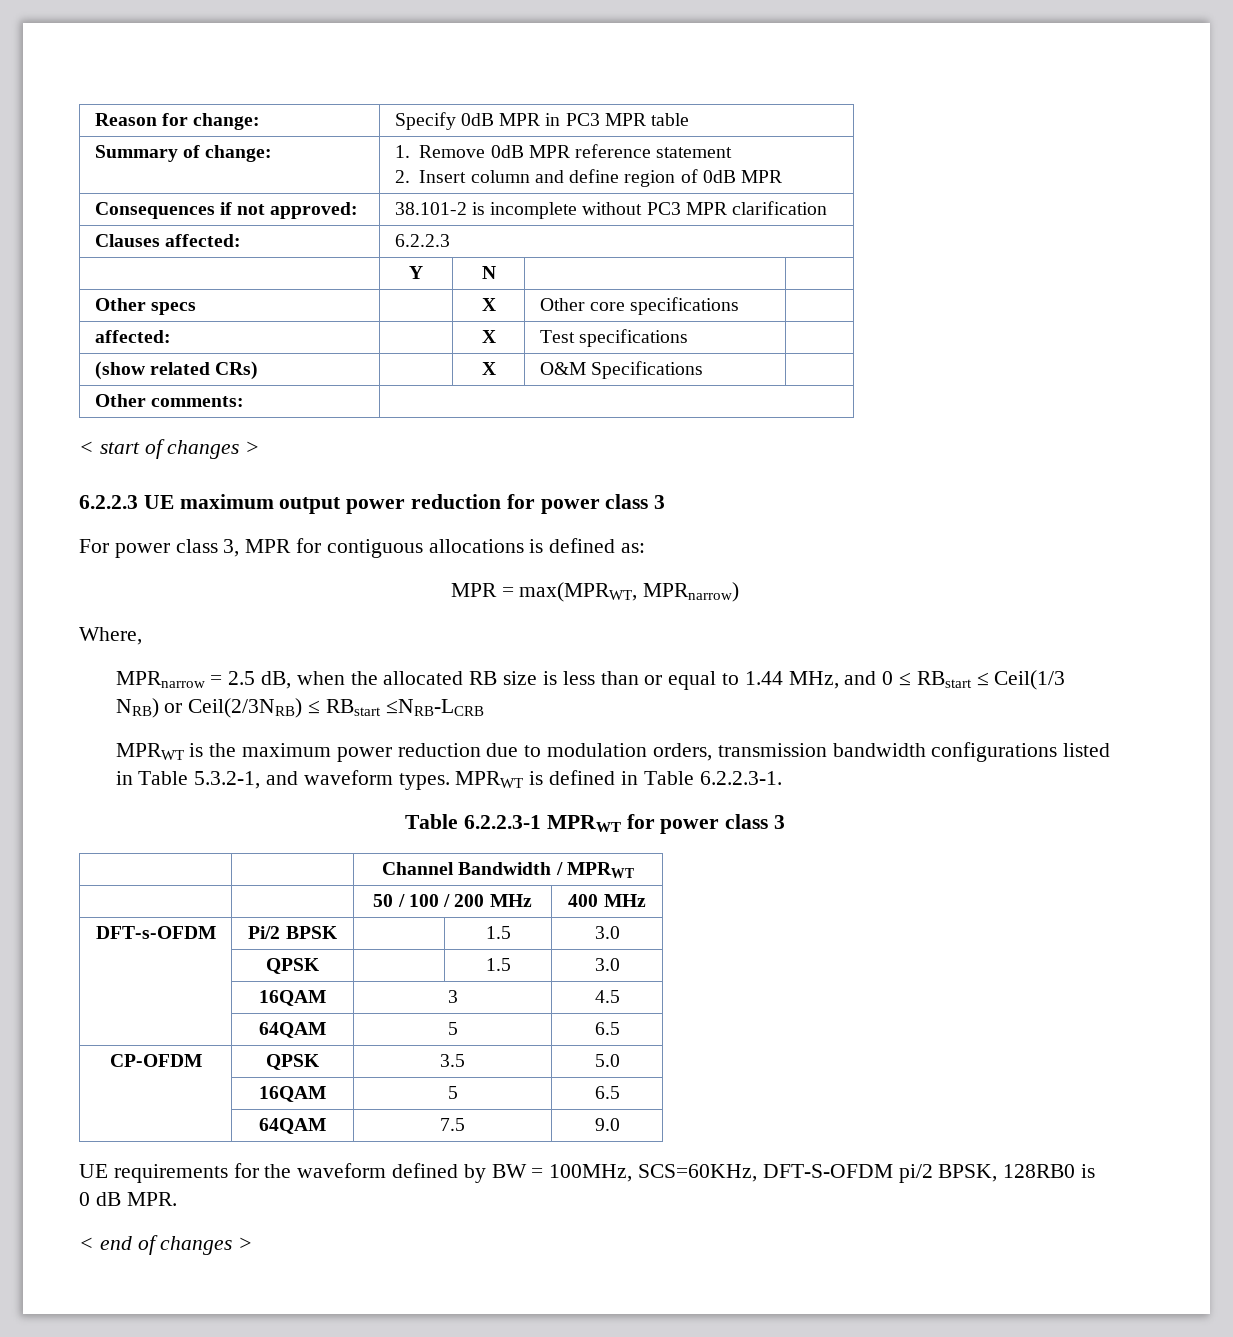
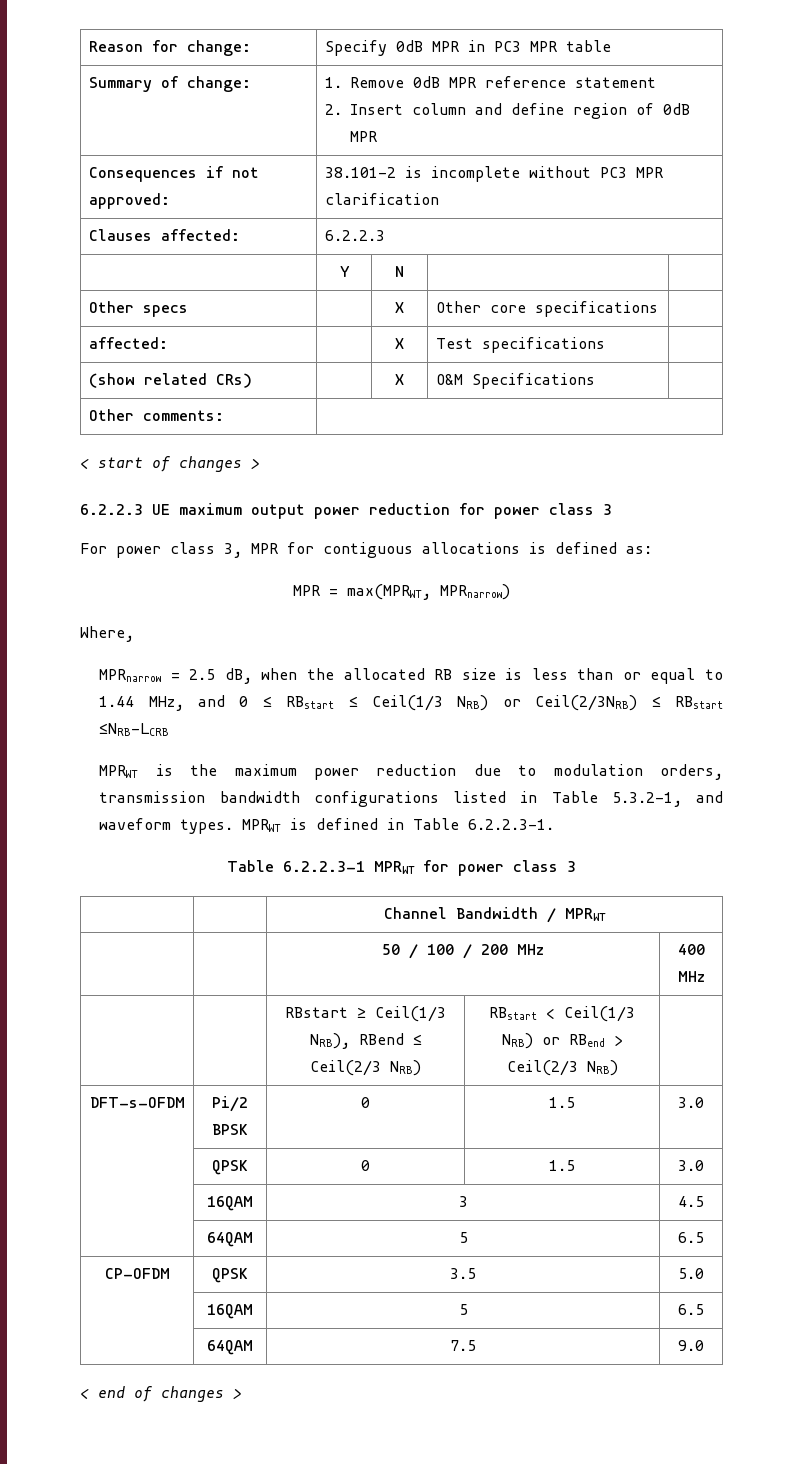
+ | | RBstart ≥ Ceil(1/3 NRB), RBend ≤ Ceil(2/3 NRB) | RBstart < Ceil(1/3 NRB) or RBend > Ceil(2/3 NRB) |
- DFT-s-OFDM | Pi/2 BPSK | | 1.5 | 3.0
+ DFT-s-OFDM | Pi/2 BPSK | 0 | 1.5 | 3.0
- | QPSK | | 1.5 | 3.0
+ | QPSK | 0 | 1.5 | 3.0
- UE requirements for the waveform defined by BW = 100MHz, SCS=60KHz, DFT-S-OFDM pi/2 BPSK, 128RB0 is 0 dB MPR.

